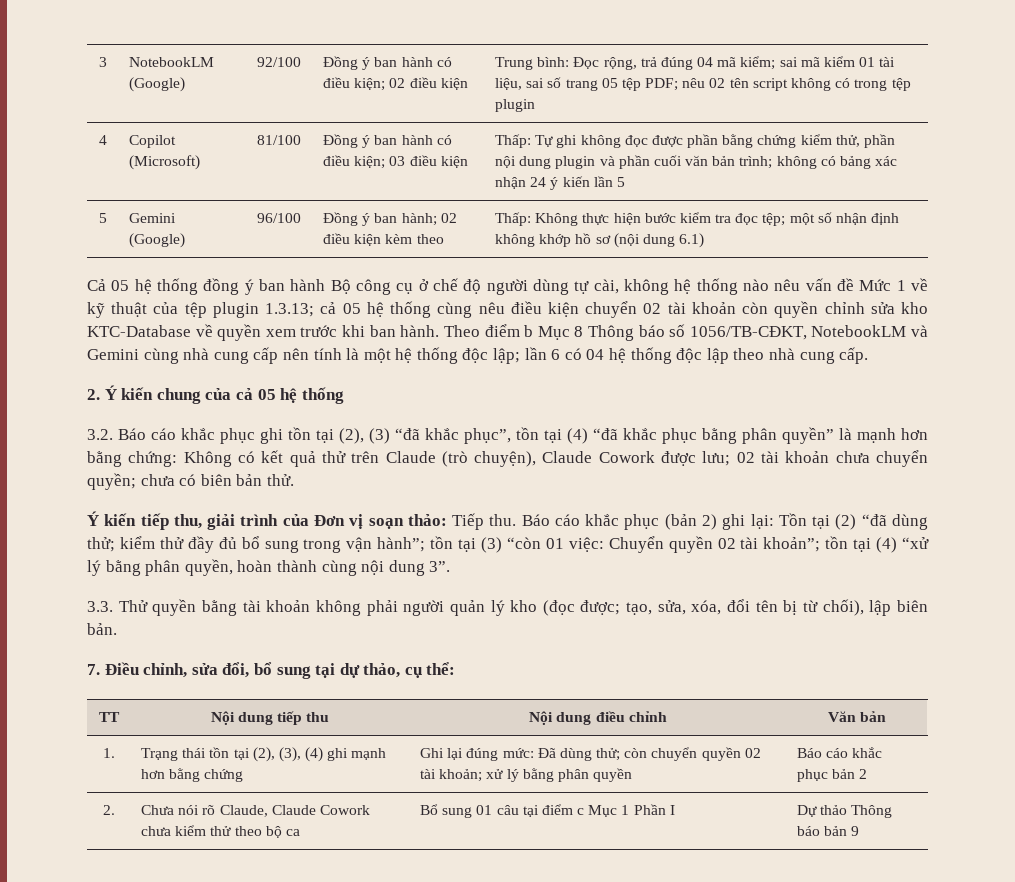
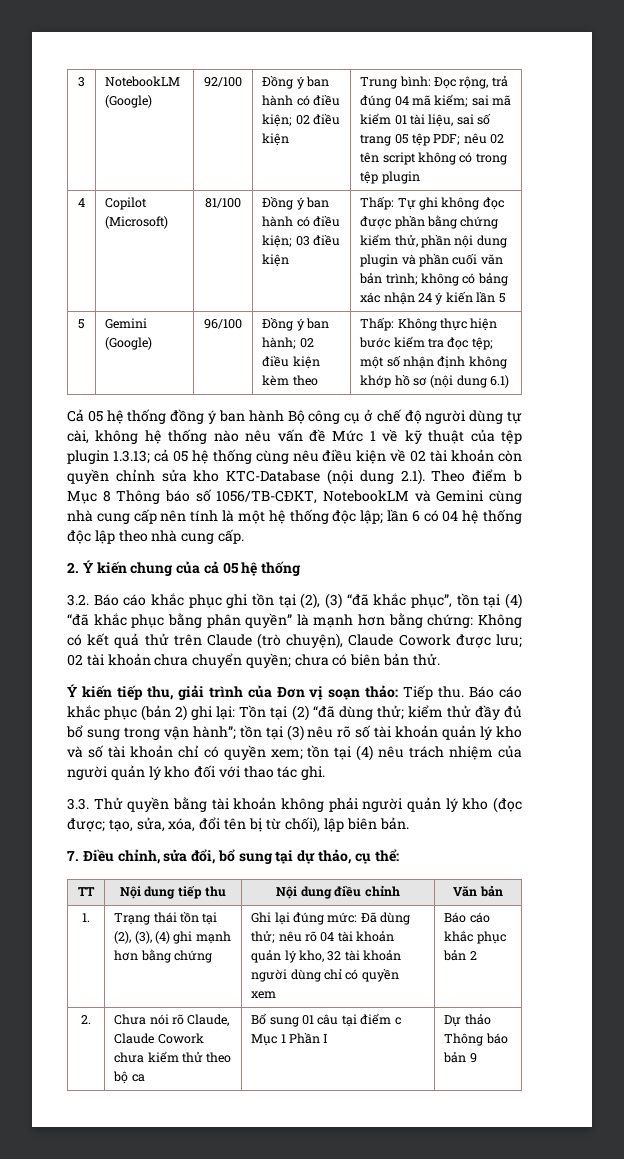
- cả 05 hệ thống cùng nêu điều kiện chuyển 02 tài khoản còn quyền chỉnh sửa kho KTC-Database về quyền xem trước khi ban hành. Theo điểm b Mục 8 Thông báo số 1056/TB-CĐKT, NotebookLM và Gemini cùng nhà cung cấp nên tính là một hệ thống độc lập;
+ cả 05 hệ thống cùng nêu điều kiện về 02 tài khoản còn quyền chỉnh sửa kho KTC-Database (nội dung 2.1). Theo điểm b Mục 8 Thông báo số 1056/TB-CĐKT, NotebookLM và Gemini cùng nhà cung cấp nên tính là một hệ thống độc lập;
- Báo cáo khắc phục (bản 2) ghi lại: Tồn tại (2) “đã dùng thử; kiểm thử đầy đủ bổ sung trong vận hành”; tồn tại (3) “còn 01 việc: Chuyển quyền 02 tài khoản”; tồn tại (4) “xử lý bằng phân quyền, hoàn thành cùng nội dung 3”.
+ Báo cáo khắc phục (bản 2) ghi lại: Tồn tại (2) “đã dùng thử; kiểm thử đầy đủ bổ sung trong vận hành”; tồn tại (3) nêu rõ số tài khoản quản lý kho và số tài khoản chỉ có quyền xem; tồn tại (4) nêu trách nhiệm của người quản lý kho đối với thao tác ghi.
- Ghi lại đúng mức: Đã dùng thử; còn chuyển quyền 02 tài khoản; xử lý bằng phân quyền
+ Ghi lại đúng mức: Đã dùng thử; nêu rõ 04 tài khoản quản lý kho, 32 tài khoản người dùng chỉ có quyền xem

